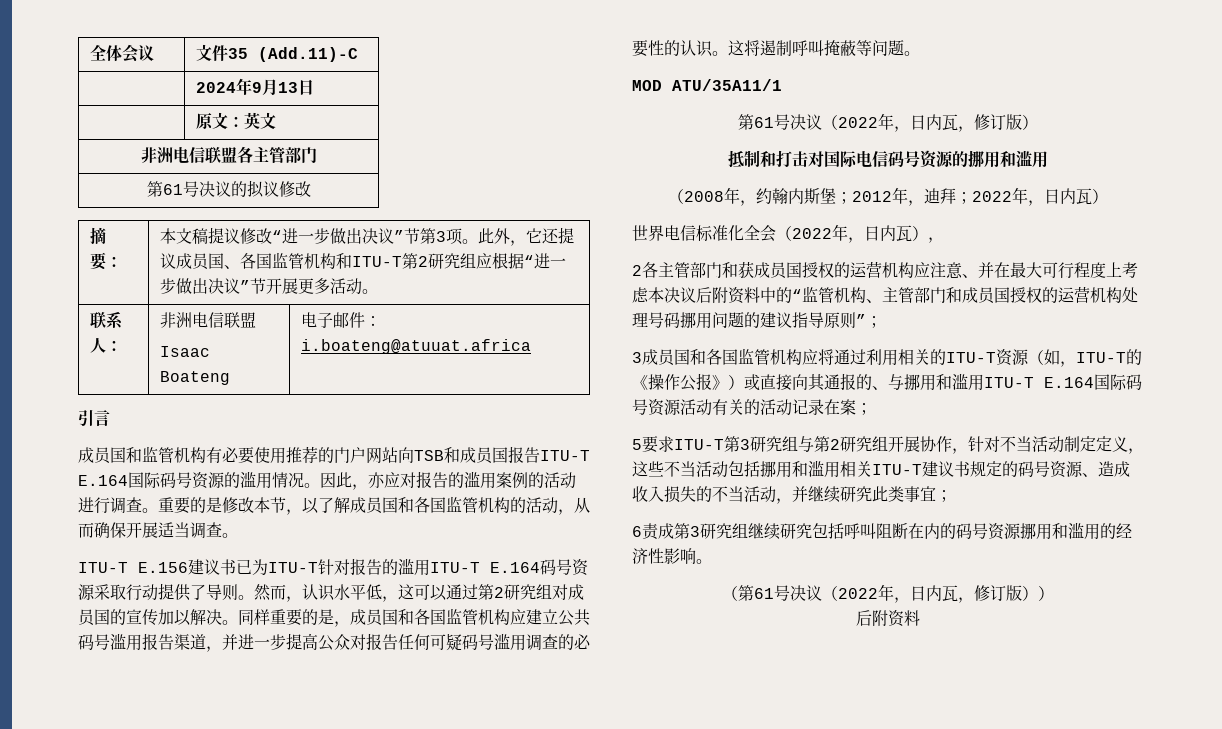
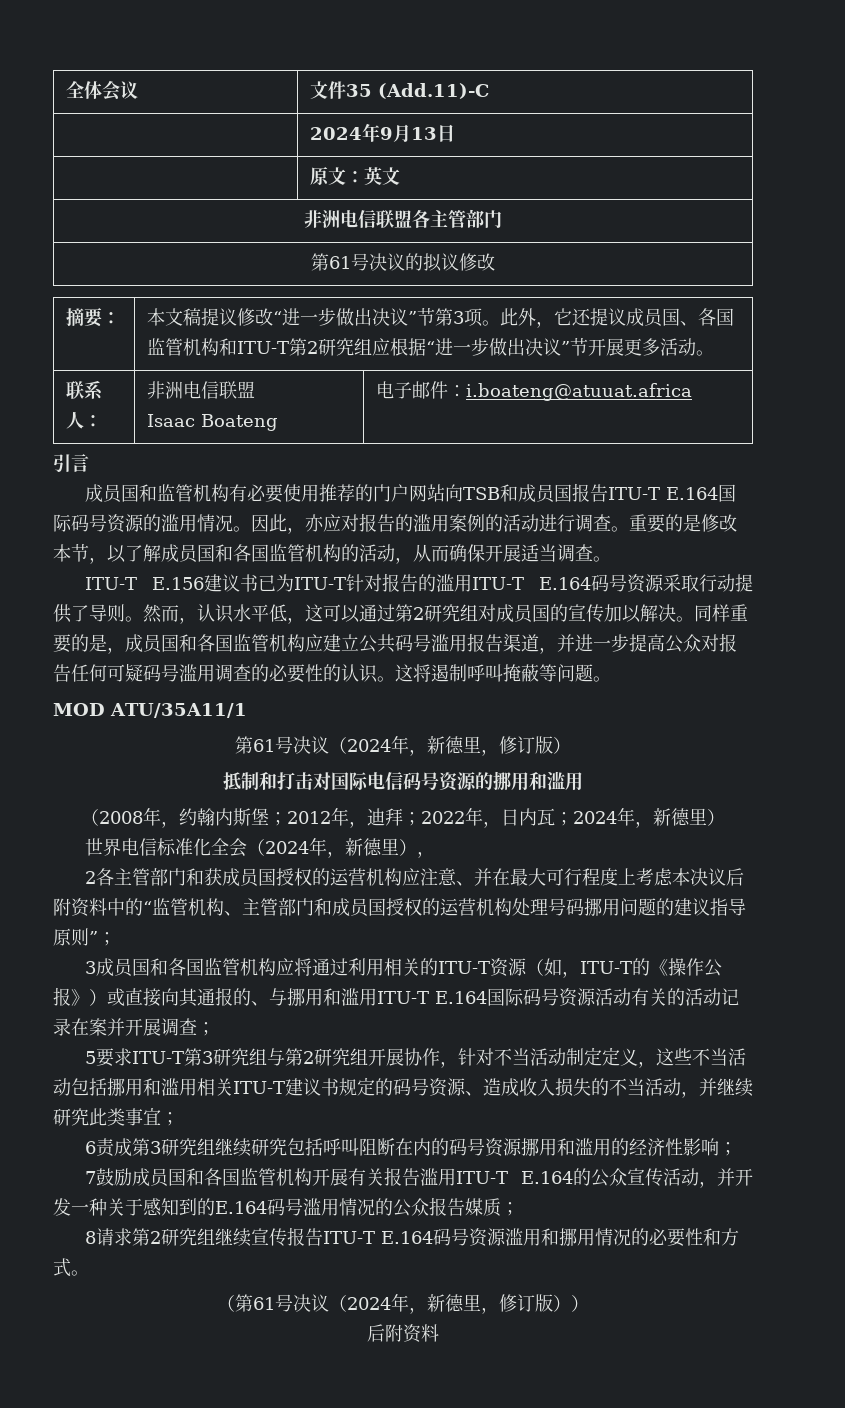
  MOD ATU/35A11/1
- 第61号决议（2022年，日内瓦，修订版）
+ 第61号决议（2024年，新德里，修订版）
- （2008年，约翰内斯堡；2012年，迪拜；2022年，日内瓦）
+ （2008年，约翰内斯堡；2012年，迪拜；2022年，日内瓦；2024年，新德里）
- 世界电信标准化全会（2022年，日内瓦），
+ 世界电信标准化全会（2024年，新德里），
- 3成员国和各国监管机构应将通过利用相关的ITU-T资源（如，ITU-T的《操作公报》）或直接向其通报的、与挪用和滥用ITU-T E.164国际码号资源活动有关的活动记录在案；
+ 3成员国和各国监管机构应将通过利用相关的ITU-T资源（如，ITU-T的《操作公报》）或直接向其通报的、与挪用和滥用ITU-T E.164国际码号资源活动有关的活动记录在案并开展调查；
- 6责成第3研究组继续研究包括呼叫阻断在内的码号资源挪用和滥用的经济性影响。
+ 6责成第3研究组继续研究包括呼叫阻断在内的码号资源挪用和滥用的经济性影响；
+ 7鼓励成员国和各国监管机构开展有关报告滥用ITU-T E.164的公众宣传活动，并开发一种关于感知到的E.164码号滥用情况的公众报告媒质；
+ 8请求第2研究组继续宣传报告ITU-T E.164码号资源滥用和挪用情况的必要性和方式。
- （第61号决议（2022年，日内瓦，修订版））
+ （第61号决议（2024年，新德里，修订版））

